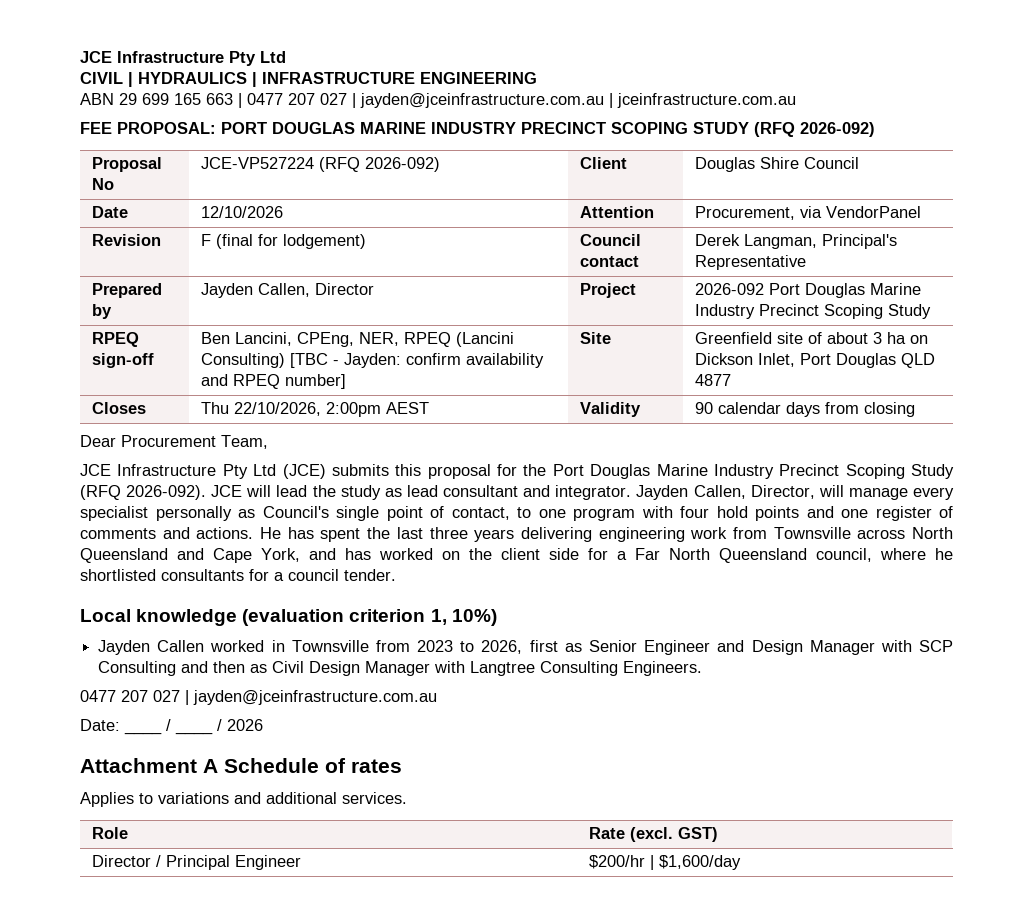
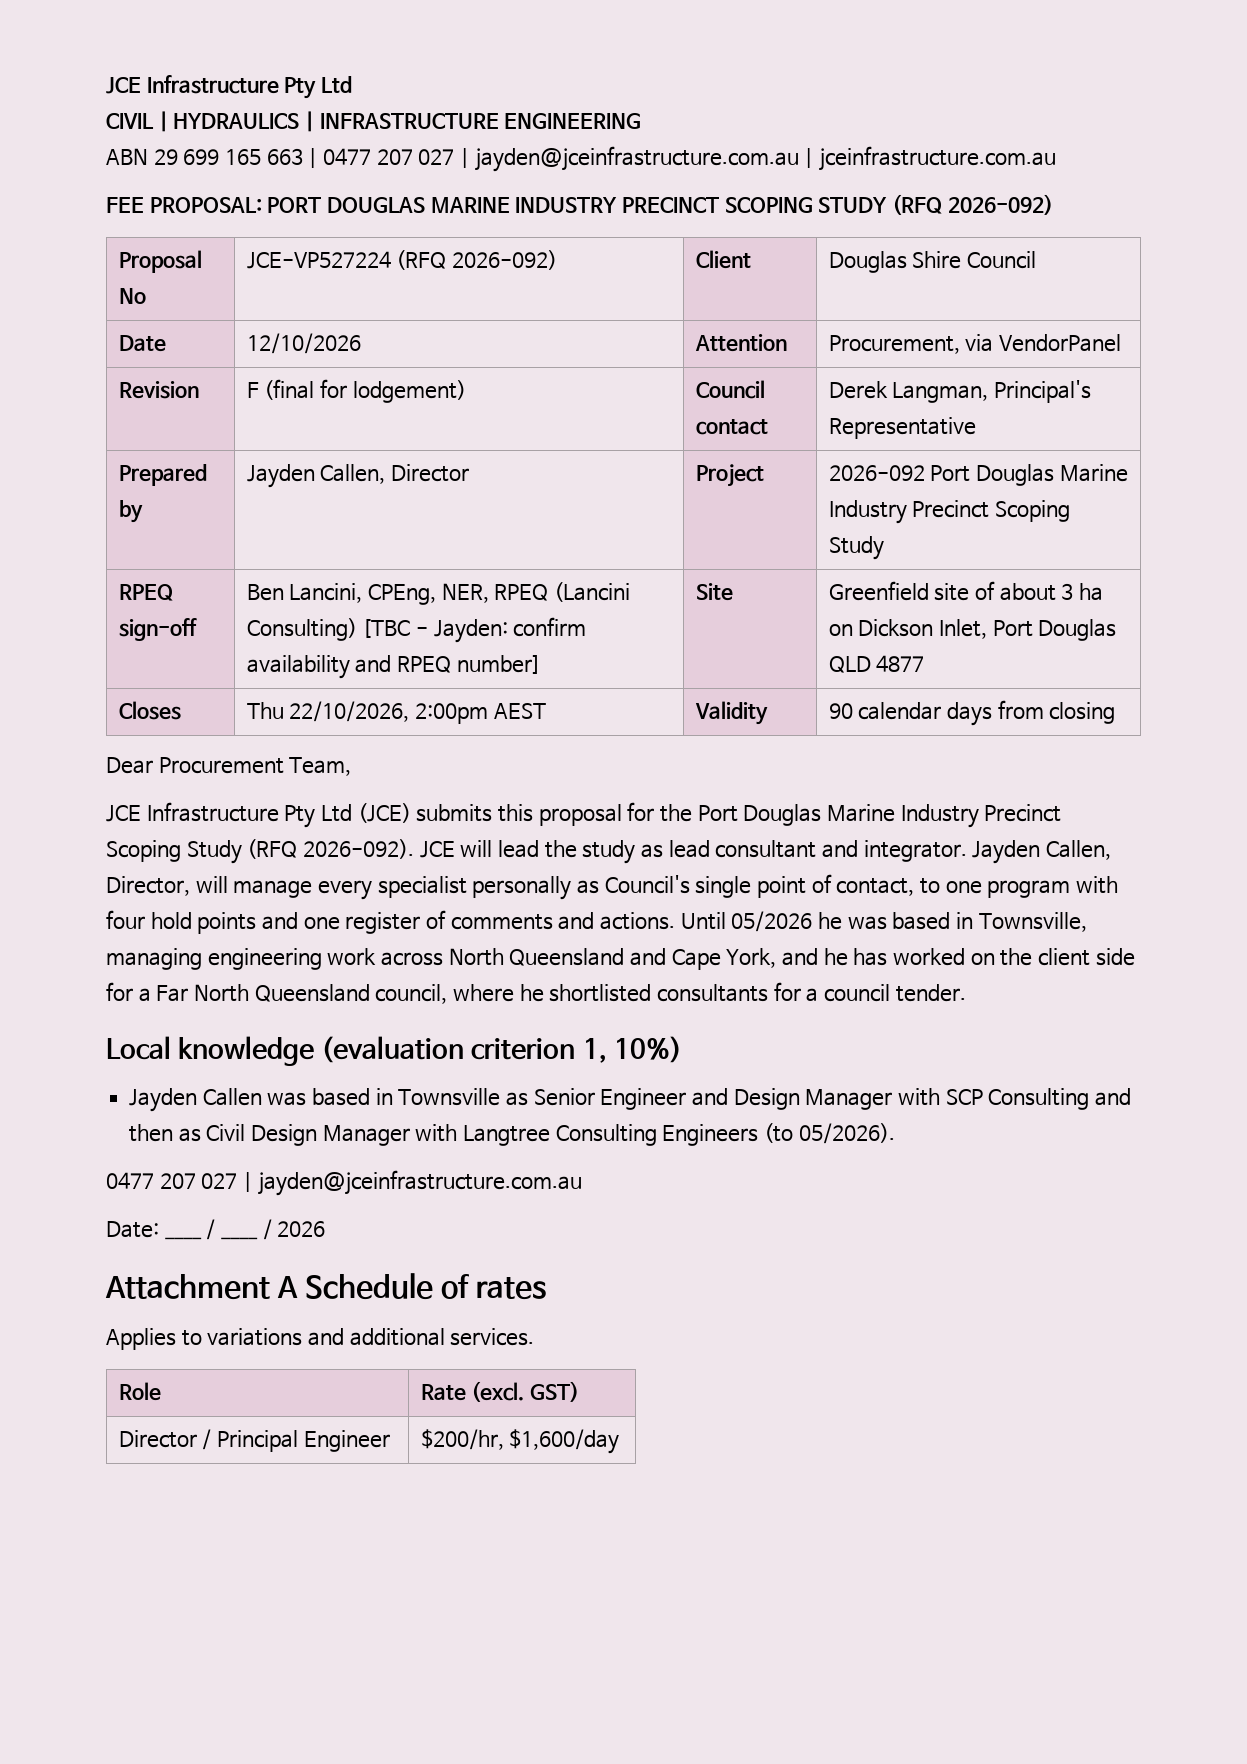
- He has spent the last three years delivering engineering work from Townsville across North Queensland and Cape York, and has worked on the client side for a Far North Queensland council, where he shortlisted consultants for a council tender.
+ Until 05/2026 he was based in Townsville, managing engineering work across North Queensland and Cape York, and he has worked on the client side for a Far North Queensland council, where he shortlisted consultants for a council tender.
- Jayden Callen worked in Townsville from 2023 to 2026, first as Senior Engineer and Design Manager with SCP Consulting and then as Civil Design Manager with Langtree Consulting Engineers.
+ Jayden Callen was based in Townsville as Senior Engineer and Design Manager with SCP Consulting and then as Civil Design Manager with Langtree Consulting Engineers (to 05/2026).
- Director / Principal Engineer | $200/hr | $1,600/day
+ Director / Principal Engineer | $200/hr, $1,600/day

